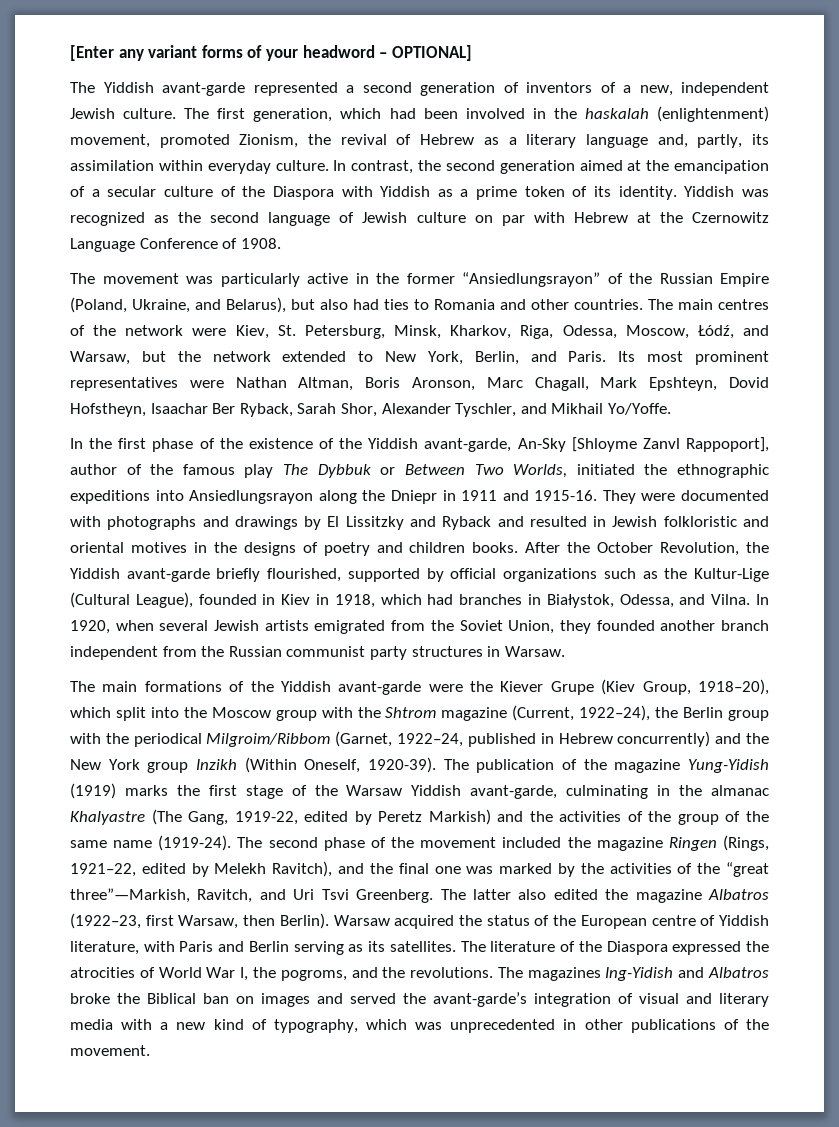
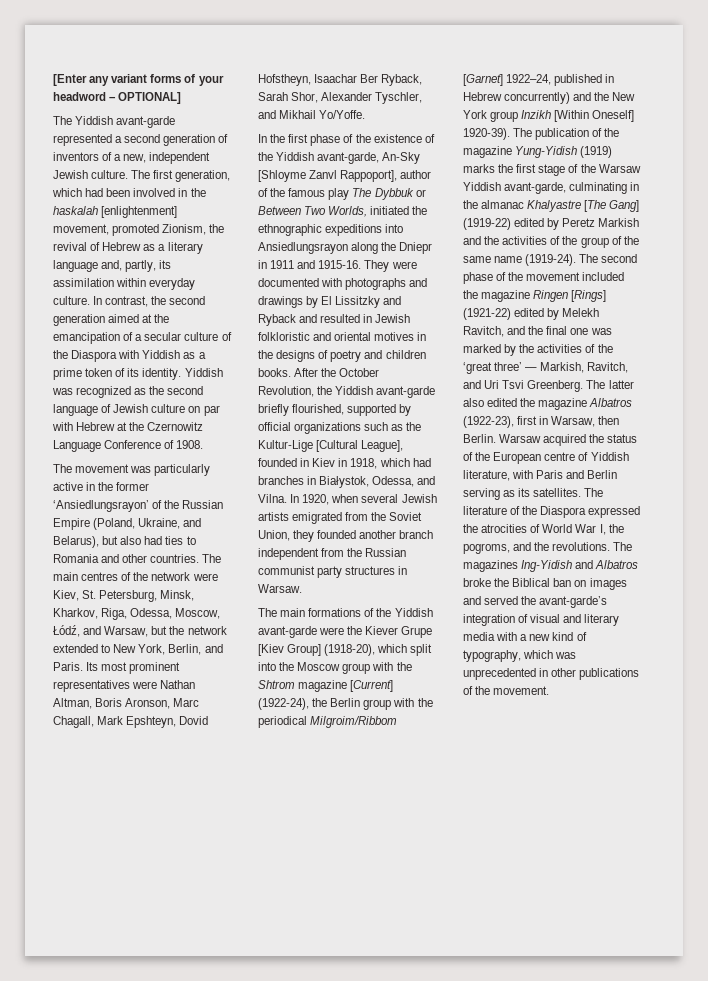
- The first generation, which had been involved in the haskalah (enlightenment) movement, promoted Zionism, the revival of Hebrew as a literary language and, partly, its assimilation within everyday culture.
+ The first generation, which had been involved in the haskalah [enlightenment] movement, promoted Zionism, the revival of Hebrew as a literary language and, partly, its assimilation within everyday culture.
- The movement was particularly active in the former “Ansiedlungsrayon” of the Russian Empire (Poland, Ukraine, and Belarus), but also had ties to Romania and other countries.
+ The movement was particularly active in the former ‘Ansiedlungsrayon’ of the Russian Empire (Poland, Ukraine, and Belarus), but also had ties to Romania and other countries.
- After the October Revolution, the Yiddish avant-garde briefly flourished, supported by official organizations such as the Kultur-Lige (Cultural League), founded in Kiev in 1918, which had branches in Białystok, Odessa, and Vilna.
+ After the October Revolution, the Yiddish avant-garde briefly flourished, supported by official organizations such as the Kultur-Lige [Cultural League], founded in Kiev in 1918, which had branches in Białystok, Odessa, and Vilna.
- The main formations of the Yiddish avant-garde were the Kiever Grupe (Kiev Group, 1918–20), which split into the Moscow group with the Shtrom magazine (Current, 1922–24), the Berlin group with the periodical Milgroim/Ribbom (Garnet, 1922–24, published in Hebrew concurrently) and the New York group Inzikh (Within Oneself, 1920-39).
+ The main formations of the Yiddish avant-garde were the Kiever Grupe [Kiev Group] (1918-20), which split into the Moscow group with the Shtrom magazine [Current] (1922-24), the Berlin group with the periodical Milgroim/Ribbom [Garnet] 1922–24, published in Hebrew concurrently) and the New York group Inzikh [Within Oneself] 1920-39).
- The publication of the magazine Yung-Yidish (1919) marks the first stage of the Warsaw Yiddish avant-garde, culminating in the almanac Khalyastre (The Gang, 1919-22, edited by Peretz Markish) and the activities of the group of the same name (1919-24).
+ The publication of the magazine Yung-Yidish (1919) marks the first stage of the Warsaw Yiddish avant-garde, culminating in the almanac Khalyastre [The Gang] (1919-22) edited by Peretz Markish and the activities of the group of the same name (1919-24).
- The second phase of the movement included the magazine Ringen (Rings, 1921–22, edited by Melekh Ravitch), and the final one was marked by the activities of the “great three”—Markish, Ravitch, and Uri Tsvi Greenberg.
+ The second phase of the movement included the magazine Ringen [Rings] (1921-22) edited by Melekh Ravitch, and the final one was marked by the activities of the ‘great three’ — Markish, Ravitch, and Uri Tsvi Greenberg.
- The latter also edited the magazine Albatros (1922–23, first Warsaw, then Berlin).
+ The latter also edited the magazine Albatros (1922-23), first in Warsaw, then Berlin.

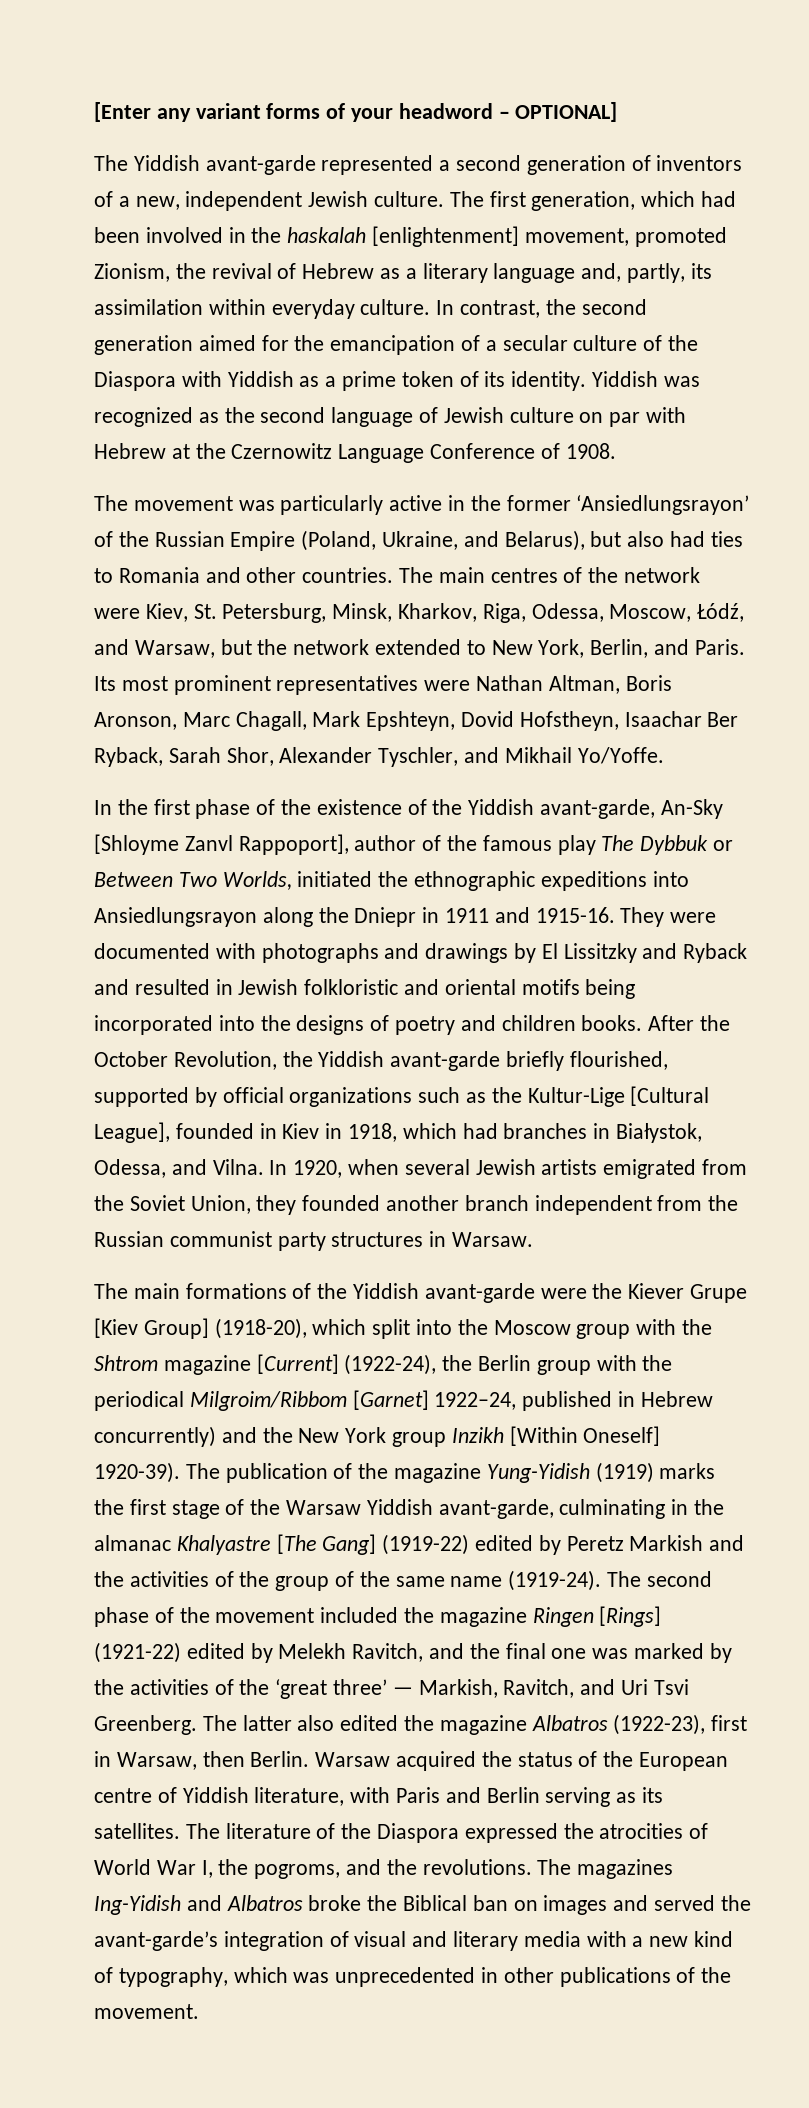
- In contrast, the second generation aimed at the emancipation of a secular culture of the Diaspora with Yiddish as a prime token of its identity.
+ In contrast, the second generation aimed for the emancipation of a secular culture of the Diaspora with Yiddish as a prime token of its identity.
- They were documented with photographs and drawings by El Lissitzky and Ryback and resulted in Jewish folkloristic and oriental motives in the designs of poetry and children books.
+ They were documented with photographs and drawings by El Lissitzky and Ryback and resulted in Jewish folkloristic and oriental motifs being incorporated into the designs of poetry and children books.

